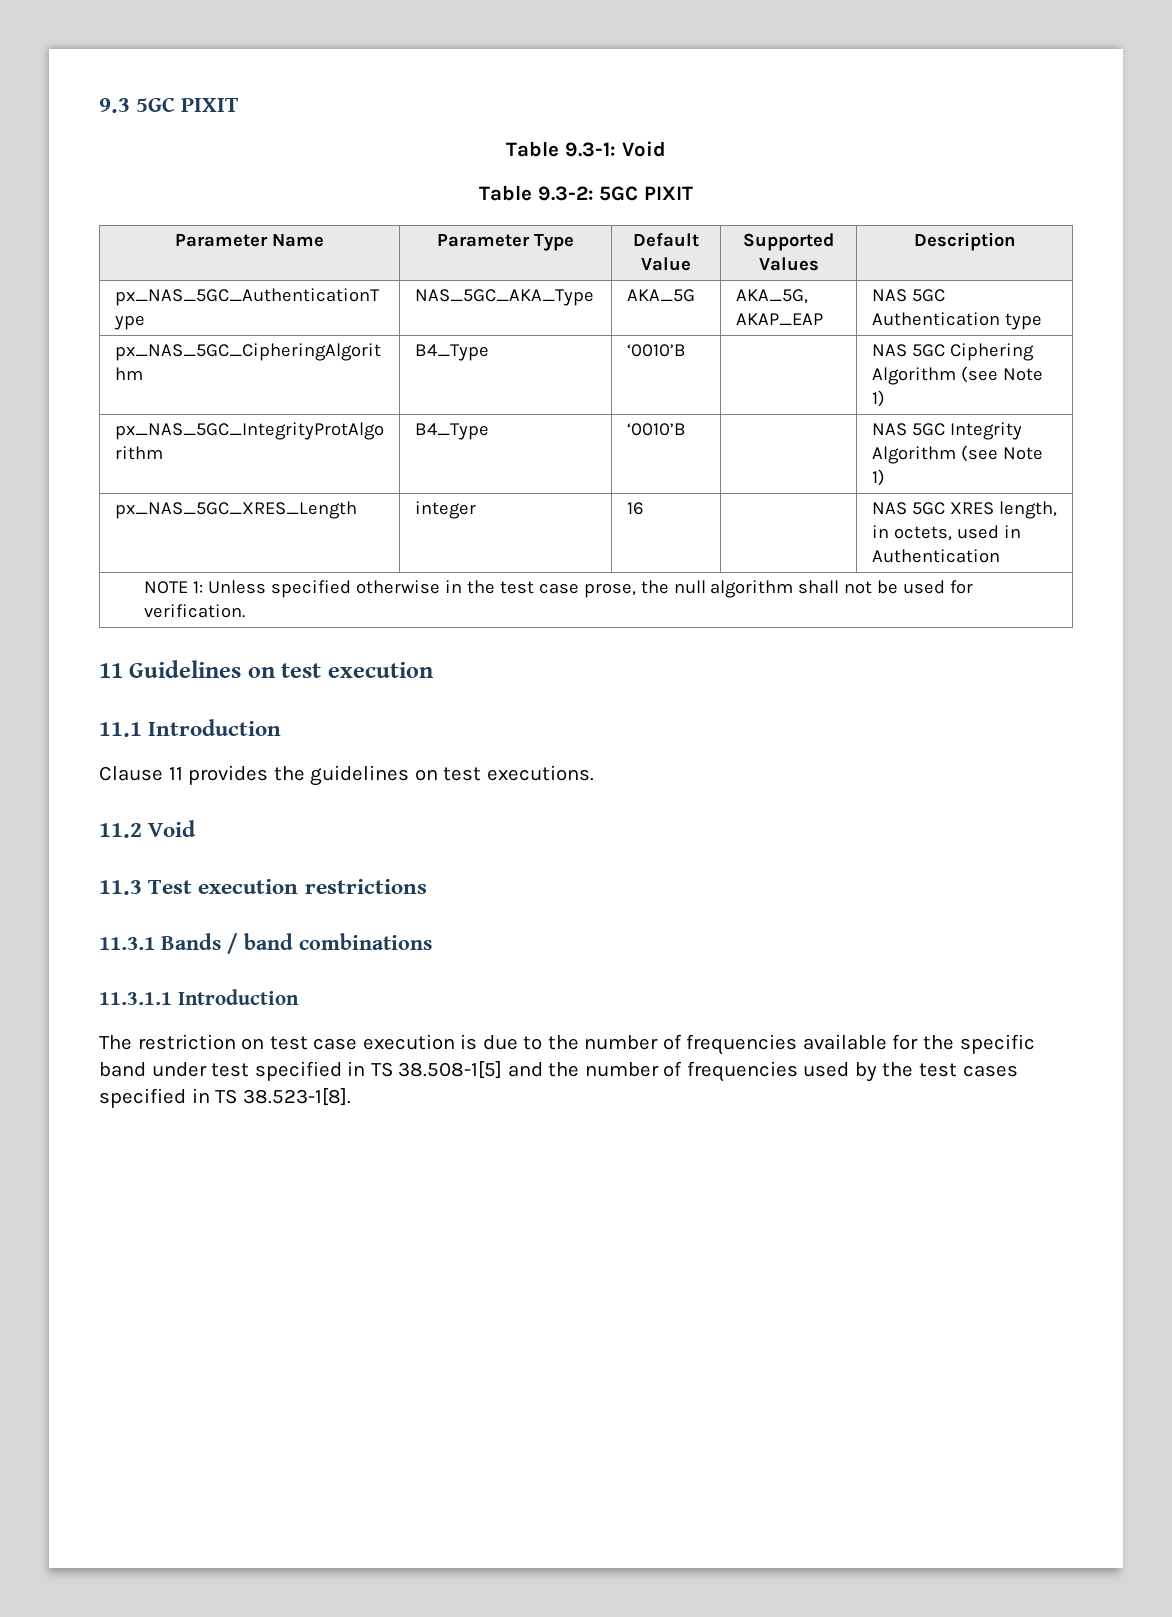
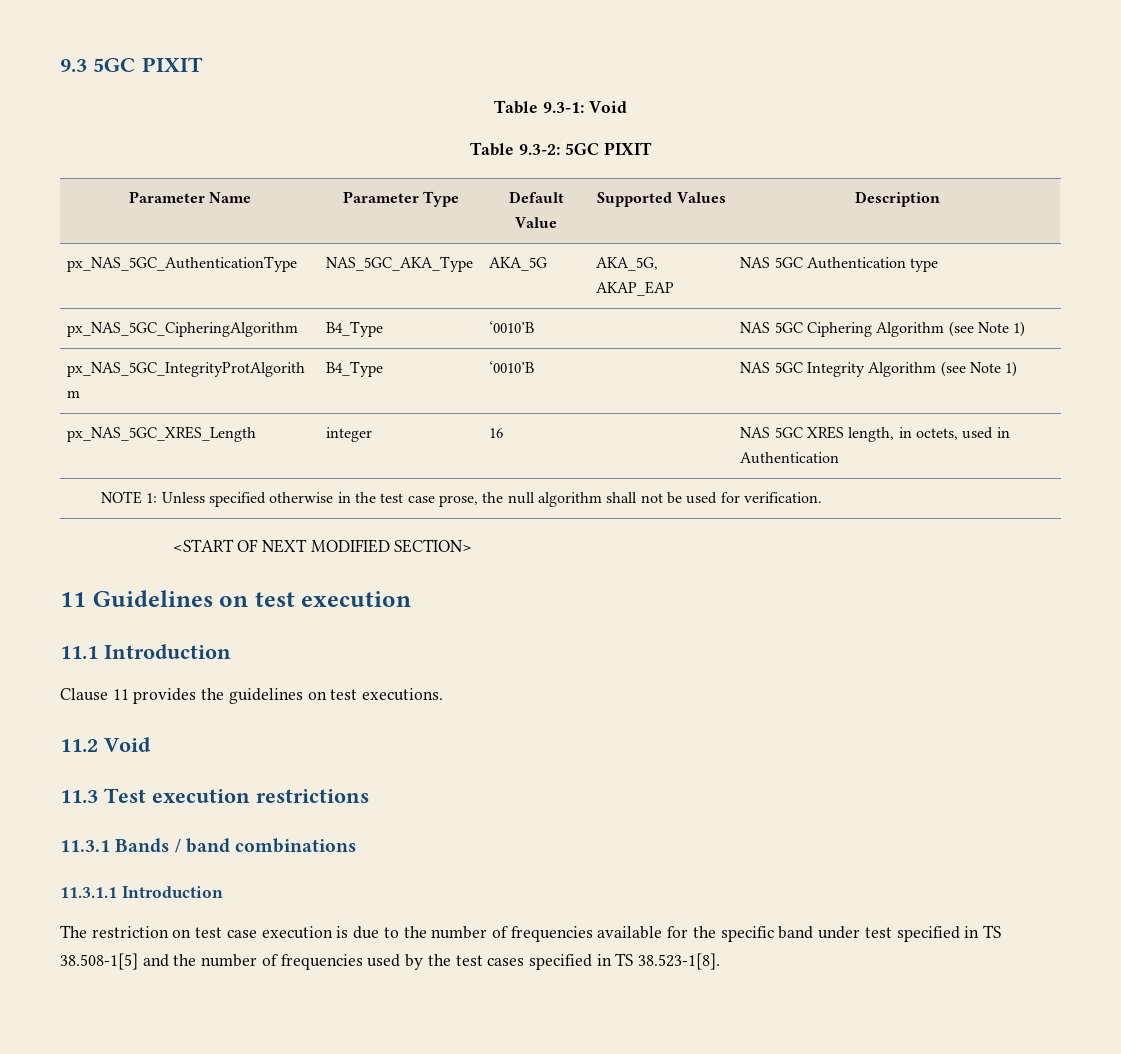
+ <START OF NEXT MODIFIED SECTION>

